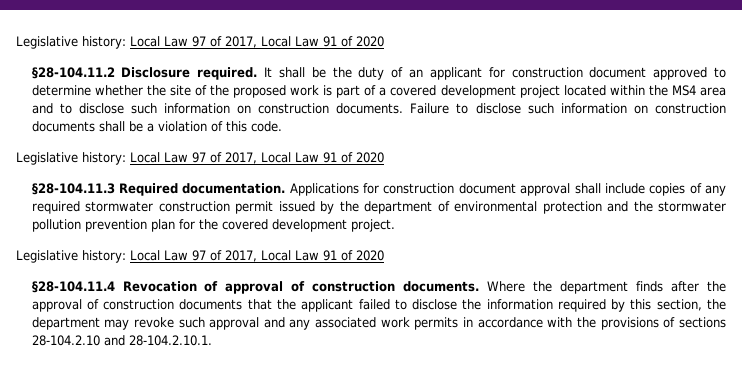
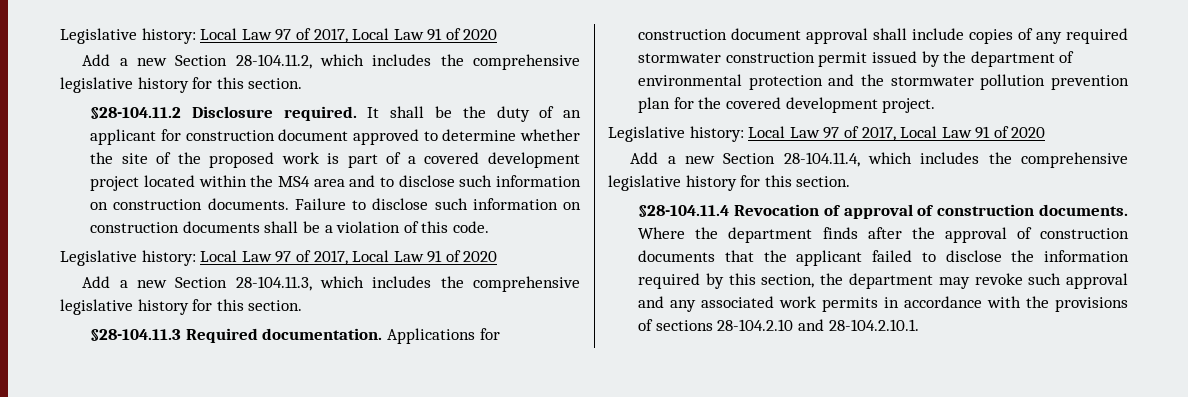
+ Add a new Section 28-104.11.2, which includes the comprehensive legislative history for this section.
+ Add a new Section 28-104.11.3, which includes the comprehensive legislative history for this section.
+ Add a new Section 28-104.11.4, which includes the comprehensive legislative history for this section.

